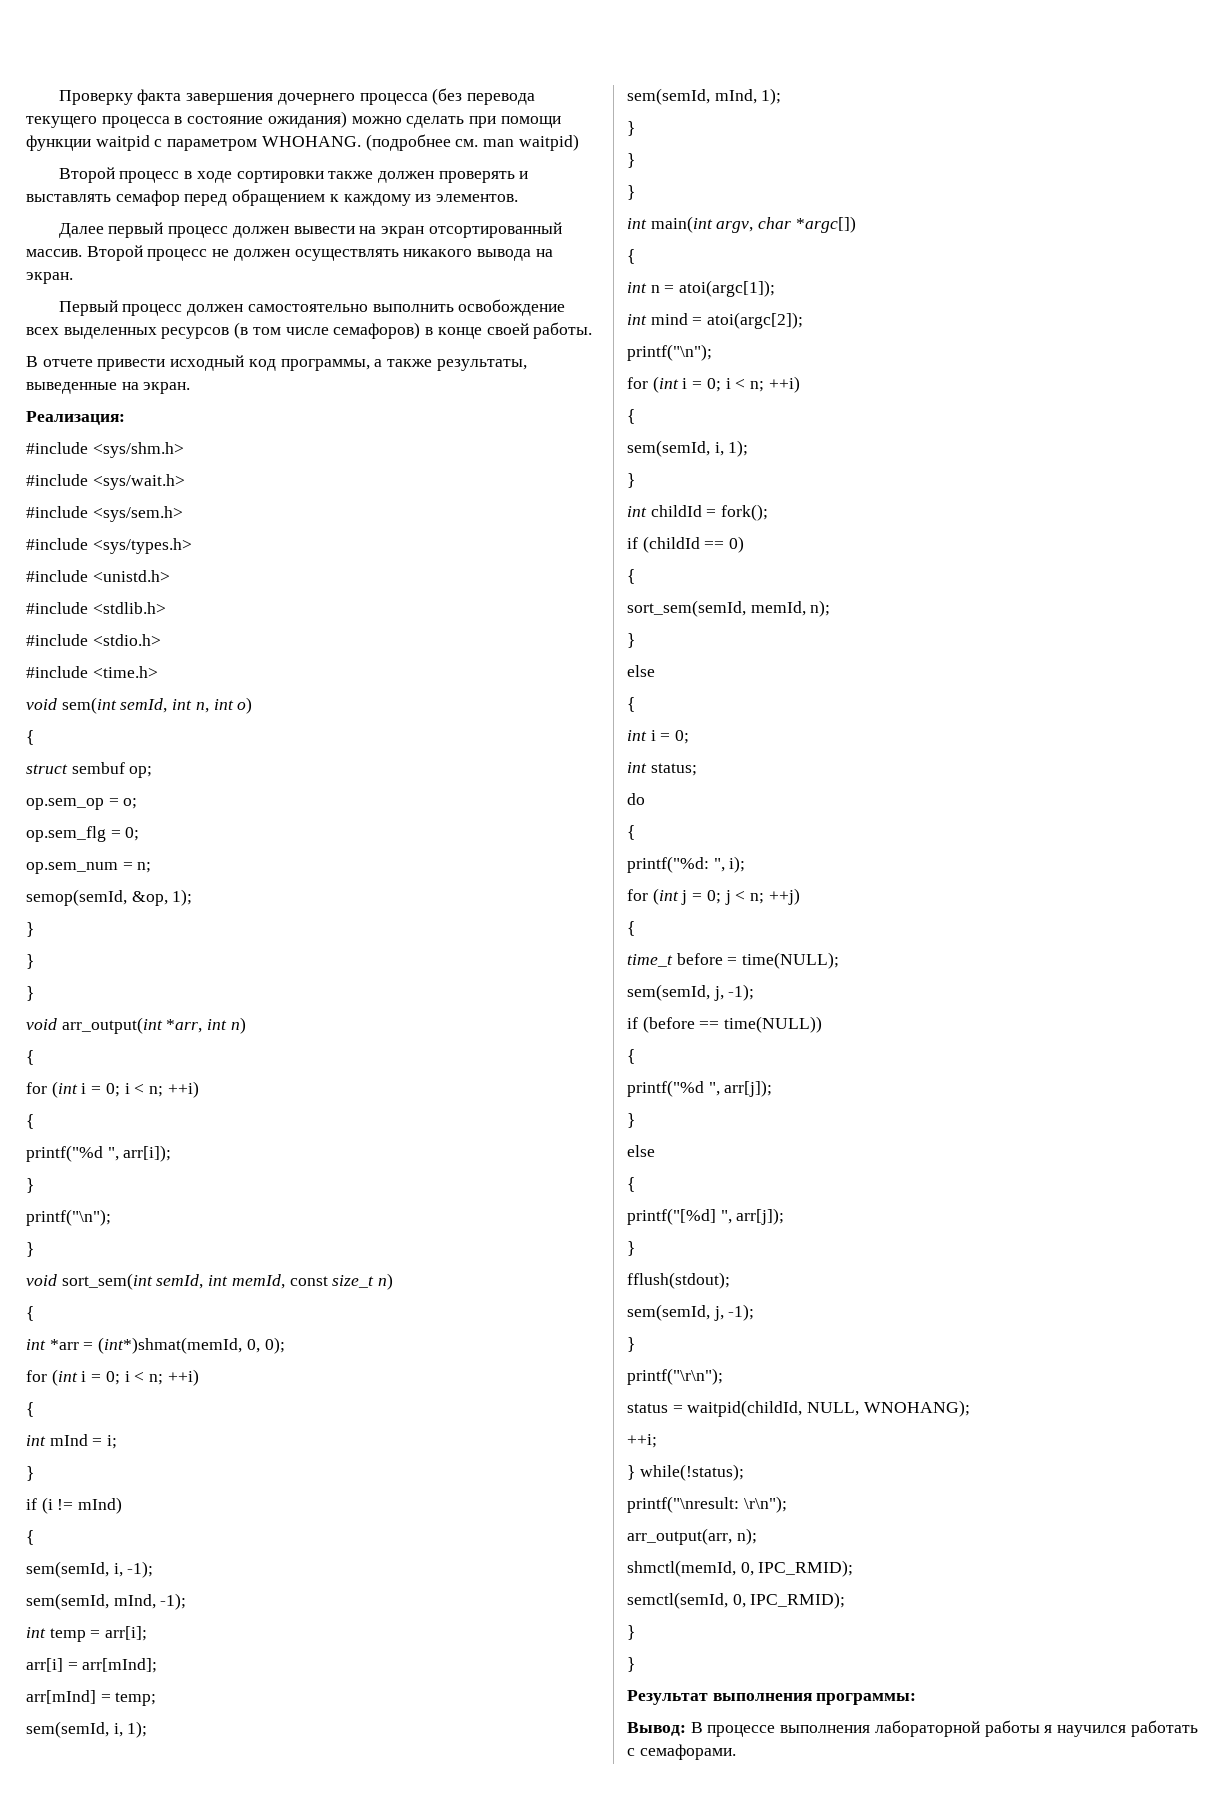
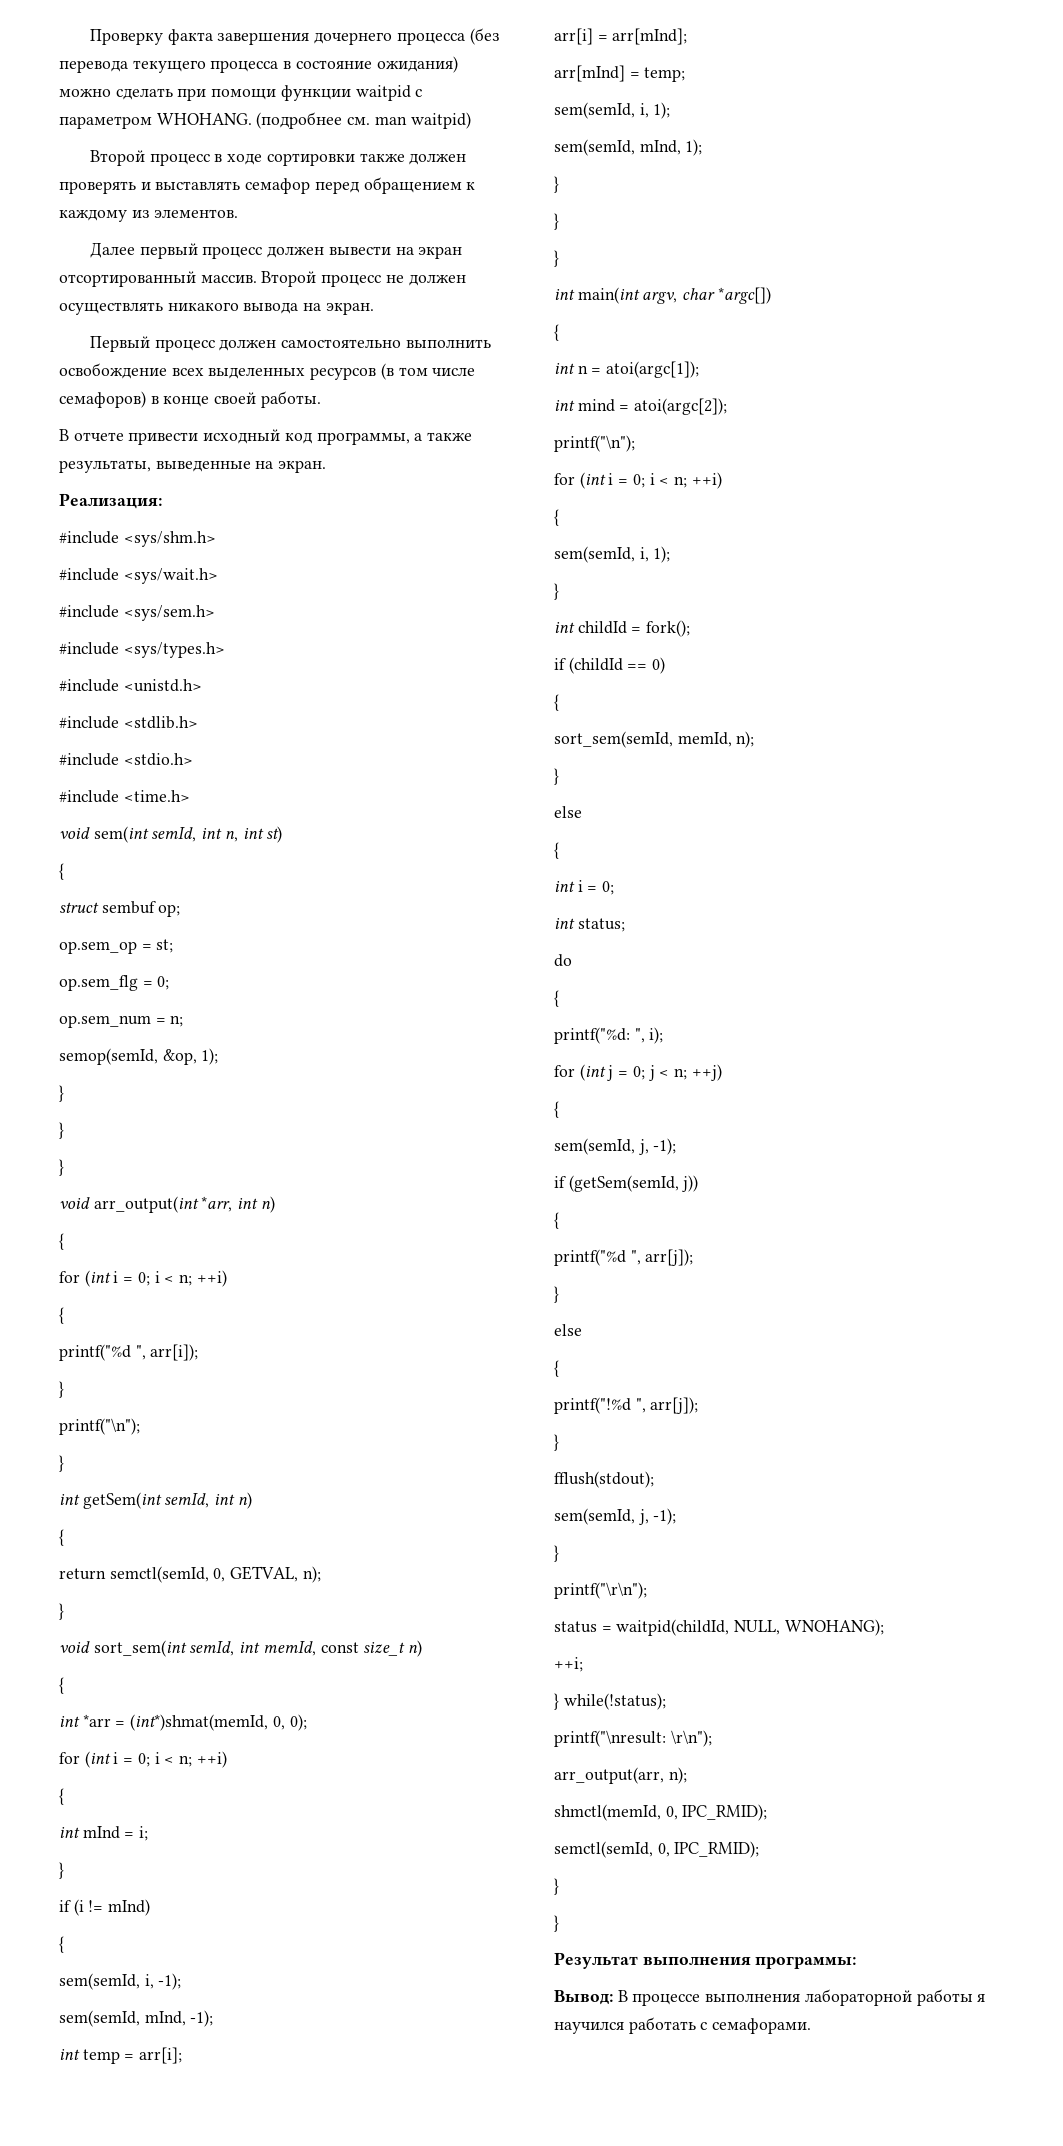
- void sem(int semId, int n, int o)
+ void sem(int semId, int n, int st)
- op.sem_op = o;
+ op.sem_op = st;
+ int getSem(int semId, int n)
+ {
+ return semctl(semId, 0, GETVAL, n);
+ }
- time_t before = time(NULL);
- if (before == time(NULL))
+ if (getSem(semId, j))
- printf("[%d] ", arr[j]);
+ printf("!%d ", arr[j]);

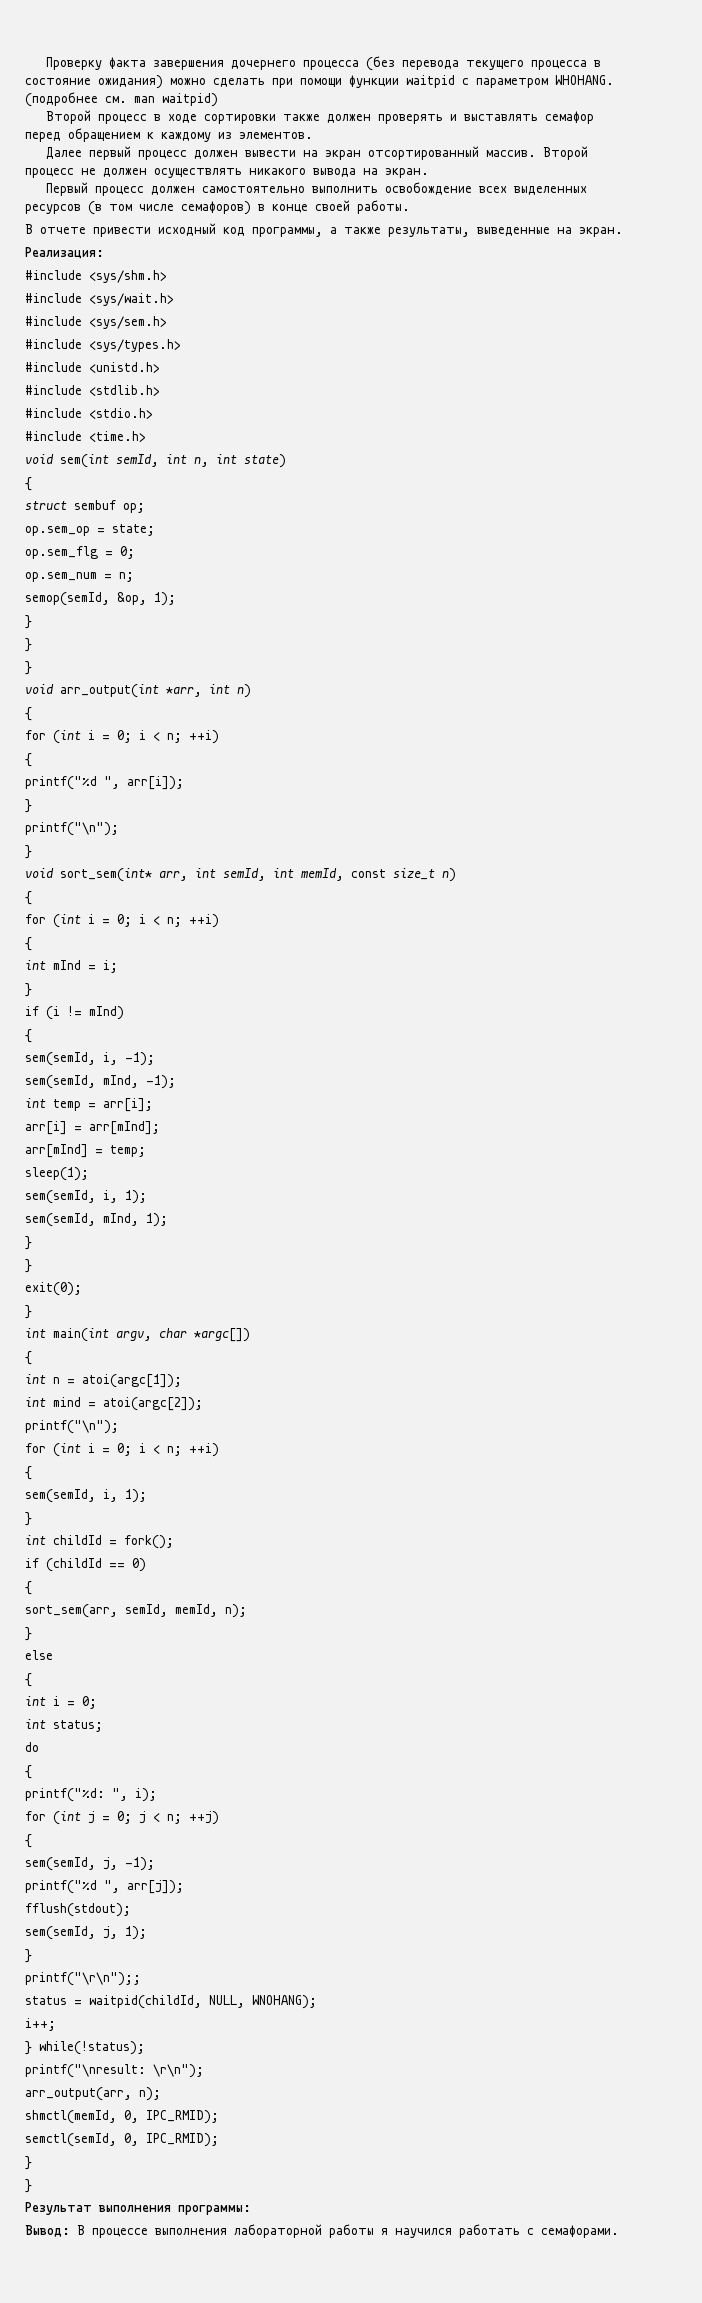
- void sem(int semId, int n, int st)
+ void sem(int semId, int n, int state)
- op.sem_op = st;
+ op.sem_op = state;
- int getSem(int semId, int n)
- {
- return semctl(semId, 0, GETVAL, n);
- }
- void sort_sem(int semId, int memId, const size_t n)
+ void sort_sem(int* arr, int semId, int memId, const size_t n)
- int *arr = (int*)shmat(memId, 0, 0);
+ sleep(1);
+ exit(0);
- sort_sem(semId, memId, n);
+ sort_sem(arr, semId, memId, n);
- if (getSem(semId, j))
- {
  printf("%d ", arr[j]);
- }
- else
- {
- printf("!%d ", arr[j]);
- }
  fflush(stdout);
- sem(semId, j, -1);
+ sem(semId, j, 1);
  }
- printf("\r\n");
+ printf("\r\n");;
- ++i;
+ i++;

